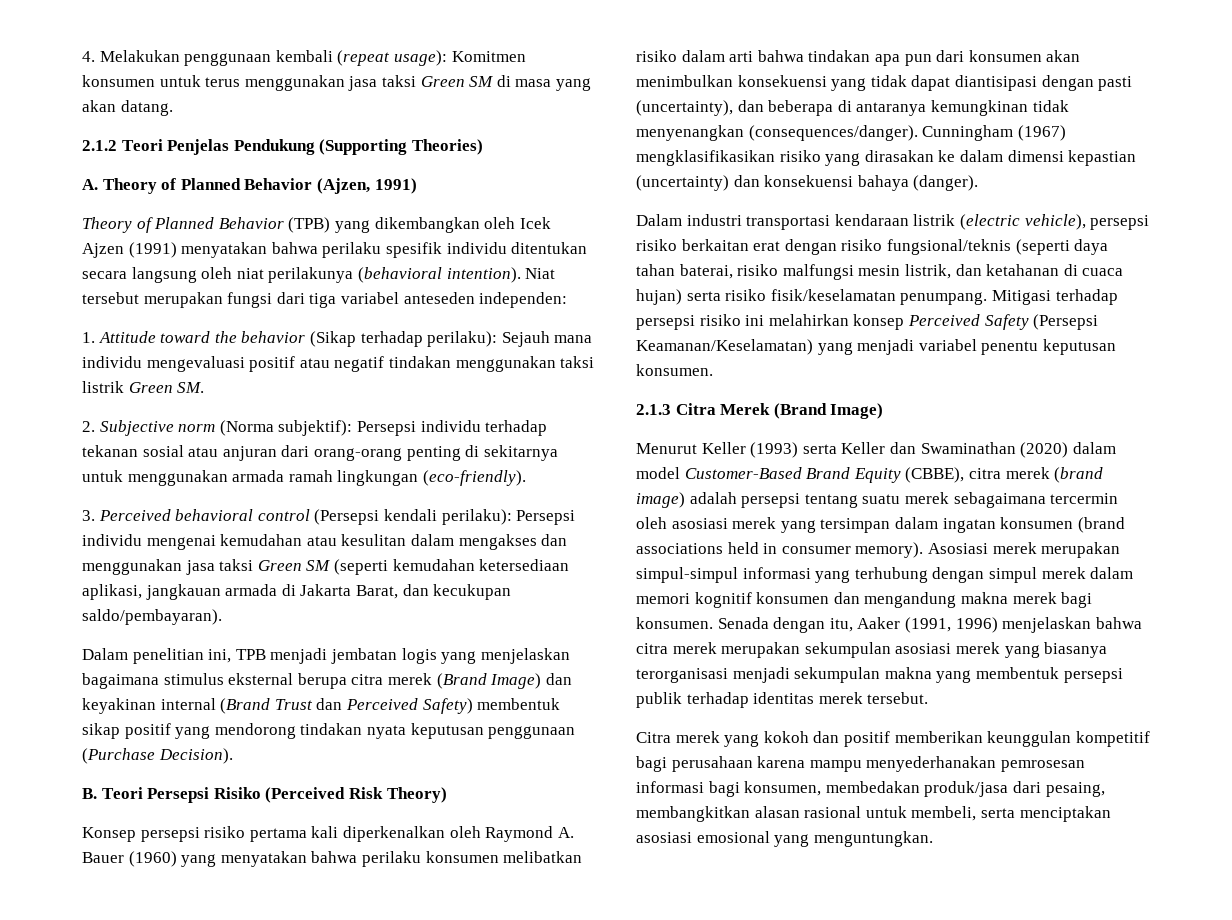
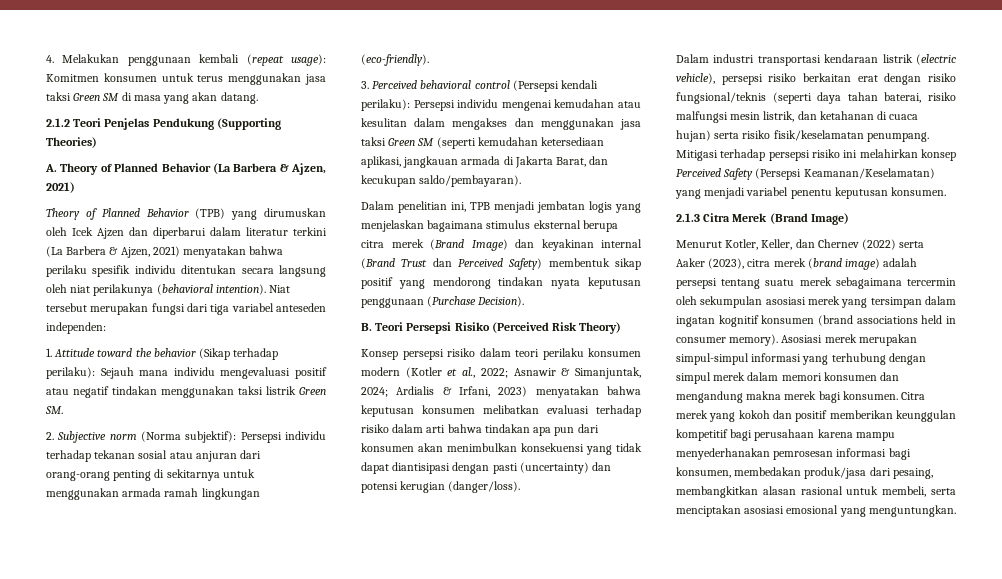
- A. Theory of Planned Behavior (Ajzen, 1991)
+ A. Theory of Planned Behavior (La Barbera & Ajzen, 2021)
- Theory of Planned Behavior (TPB) yang dikembangkan oleh Icek Ajzen (1991) menyatakan bahwa perilaku spesifik individu ditentukan secara langsung oleh niat perilakunya (behavioral intention).
+ Theory of Planned Behavior (TPB) yang dirumuskan oleh Icek Ajzen dan diperbarui dalam literatur terkini (La Barbera & Ajzen, 2021) menyatakan bahwa perilaku spesifik individu ditentukan secara langsung oleh niat perilakunya (behavioral intention).
- Konsep persepsi risiko pertama kali diperkenalkan oleh Raymond A. Bauer (1960) yang menyatakan bahwa perilaku konsumen melibatkan risiko dalam arti bahwa tindakan apa pun dari konsumen akan menimbulkan konsekuensi yang tidak dapat diantisipasi dengan pasti (uncertainty), dan beberapa di antaranya kemungkinan tidak menyenangkan (consequences/danger). Cunningham (1967) mengklasifikasikan risiko yang dirasakan ke dalam dimensi kepastian (uncertainty) dan konsekuensi bahaya (danger).
+ Konsep persepsi risiko dalam teori perilaku konsumen modern (Kotler et al., 2022; Asnawir & Simanjuntak, 2024; Ardialis & Irfani, 2023) menyatakan bahwa keputusan konsumen melibatkan evaluasi terhadap risiko dalam arti bahwa tindakan apa pun dari konsumen akan menimbulkan konsekuensi yang tidak dapat diantisipasi dengan pasti (uncertainty) dan potensi kerugian (danger/loss).
- Menurut Keller (1993) serta Keller dan Swaminathan (2020) dalam model Customer-Based Brand Equity (CBBE), citra merek (brand image) adalah persepsi tentang suatu merek sebagaimana tercermin oleh asosiasi merek yang tersimpan dalam ingatan konsumen (brand associations held in consumer memory).
+ Menurut Kotler, Keller, dan Chernev (2022) serta Aaker (2023), citra merek (brand image) adalah persepsi tentang suatu merek sebagaimana tercermin oleh sekumpulan asosiasi merek yang tersimpan dalam ingatan kognitif konsumen (brand associations held in consumer memory).
- Asosiasi merek merupakan simpul-simpul informasi yang terhubung dengan simpul merek dalam memori kognitif konsumen dan mengandung makna merek bagi konsumen. Senada dengan itu, Aaker (1991, 1996) menjelaskan bahwa citra merek merupakan sekumpulan asosiasi merek yang biasanya terorganisasi menjadi sekumpulan makna yang membentuk persepsi publik terhadap identitas merek tersebut.
- Citra merek yang kokoh dan positif memberikan keunggulan kompetitif bagi perusahaan karena mampu menyederhanakan pemrosesan informasi bagi konsumen, membedakan produk/jasa dari pesaing, membangkitkan alasan rasional untuk membeli, serta menciptakan asosiasi emosional yang menguntungkan.
+ Asosiasi merek merupakan simpul-simpul informasi yang terhubung dengan simpul merek dalam memori konsumen dan mengandung makna merek bagi konsumen. Citra merek yang kokoh dan positif memberikan keunggulan kompetitif bagi perusahaan karena mampu menyederhanakan pemrosesan informasi bagi konsumen, membedakan produk/jasa dari pesaing, membangkitkan alasan rasional untuk membeli, serta menciptakan asosiasi emosional yang menguntungkan.

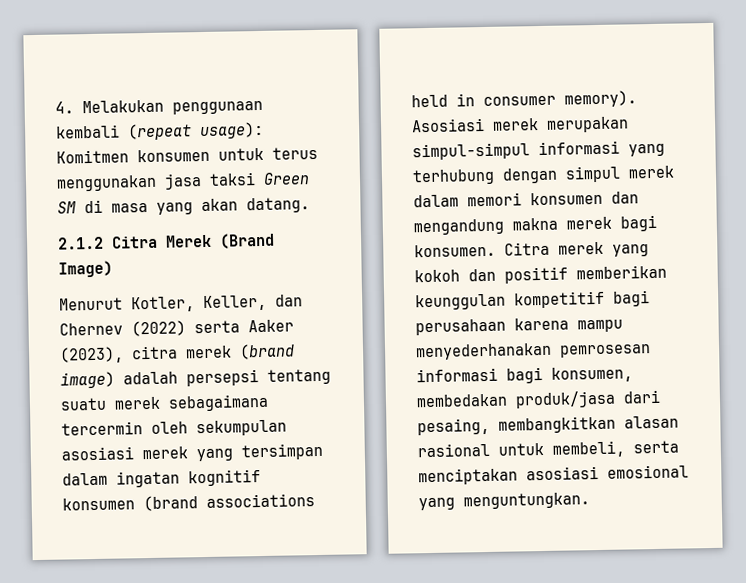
- 2.1.2 Teori Penjelas Pendukung (Supporting Theories)
- A. Theory of Planned Behavior (La Barbera & Ajzen, 2021)
- Theory of Planned Behavior (TPB) yang dirumuskan oleh Icek Ajzen dan diperbarui dalam literatur terkini (La Barbera & Ajzen, 2021) menyatakan bahwa perilaku spesifik individu ditentukan secara langsung oleh niat perilakunya (behavioral intention). Niat tersebut merupakan fungsi dari tiga variabel anteseden independen:
- 1. Attitude toward the behavior (Sikap terhadap perilaku): Sejauh mana individu mengevaluasi positif atau negatif tindakan menggunakan taksi listrik Green SM.
- 2. Subjective norm (Norma subjektif): Persepsi individu terhadap tekanan sosial atau anjuran dari orang-orang penting di sekitarnya untuk menggunakan armada ramah lingkungan (eco-friendly).
- 3. Perceived behavioral control (Persepsi kendali perilaku): Persepsi individu mengenai kemudahan atau kesulitan dalam mengakses dan menggunakan jasa taksi Green SM (seperti kemudahan ketersediaan aplikasi, jangkauan armada di Jakarta Barat, dan kecukupan saldo/pembayaran).
- Dalam penelitian ini, TPB menjadi jembatan logis yang menjelaskan bagaimana stimulus eksternal berupa citra merek (Brand Image) dan keyakinan internal (Brand Trust dan Perceived Safety) membentuk sikap positif yang mendorong tindakan nyata keputusan penggunaan (Purchase Decision).
- B. Teori Persepsi Risiko (Perceived Risk Theory)
- Konsep persepsi risiko dalam teori perilaku konsumen modern (Kotler et al., 2022; Asnawir & Simanjuntak, 2024; Ardialis & Irfani, 2023) menyatakan bahwa keputusan konsumen melibatkan evaluasi terhadap risiko dalam arti bahwa tindakan apa pun dari konsumen akan menimbulkan konsekuensi yang tidak dapat diantisipasi dengan pasti (uncertainty) dan potensi kerugian (danger/loss).
- Dalam industri transportasi kendaraan listrik (electric vehicle), persepsi risiko berkaitan erat dengan risiko fungsional/teknis (seperti daya tahan baterai, risiko malfungsi mesin listrik, dan ketahanan di cuaca hujan) serta risiko fisik/keselamatan penumpang. Mitigasi terhadap persepsi risiko ini melahirkan konsep Perceived Safety (Persepsi Keamanan/Keselamatan) yang menjadi variabel penentu keputusan konsumen.
- 2.1.3 Citra Merek (Brand Image)
+ 2.1.2 Citra Merek (Brand Image)

